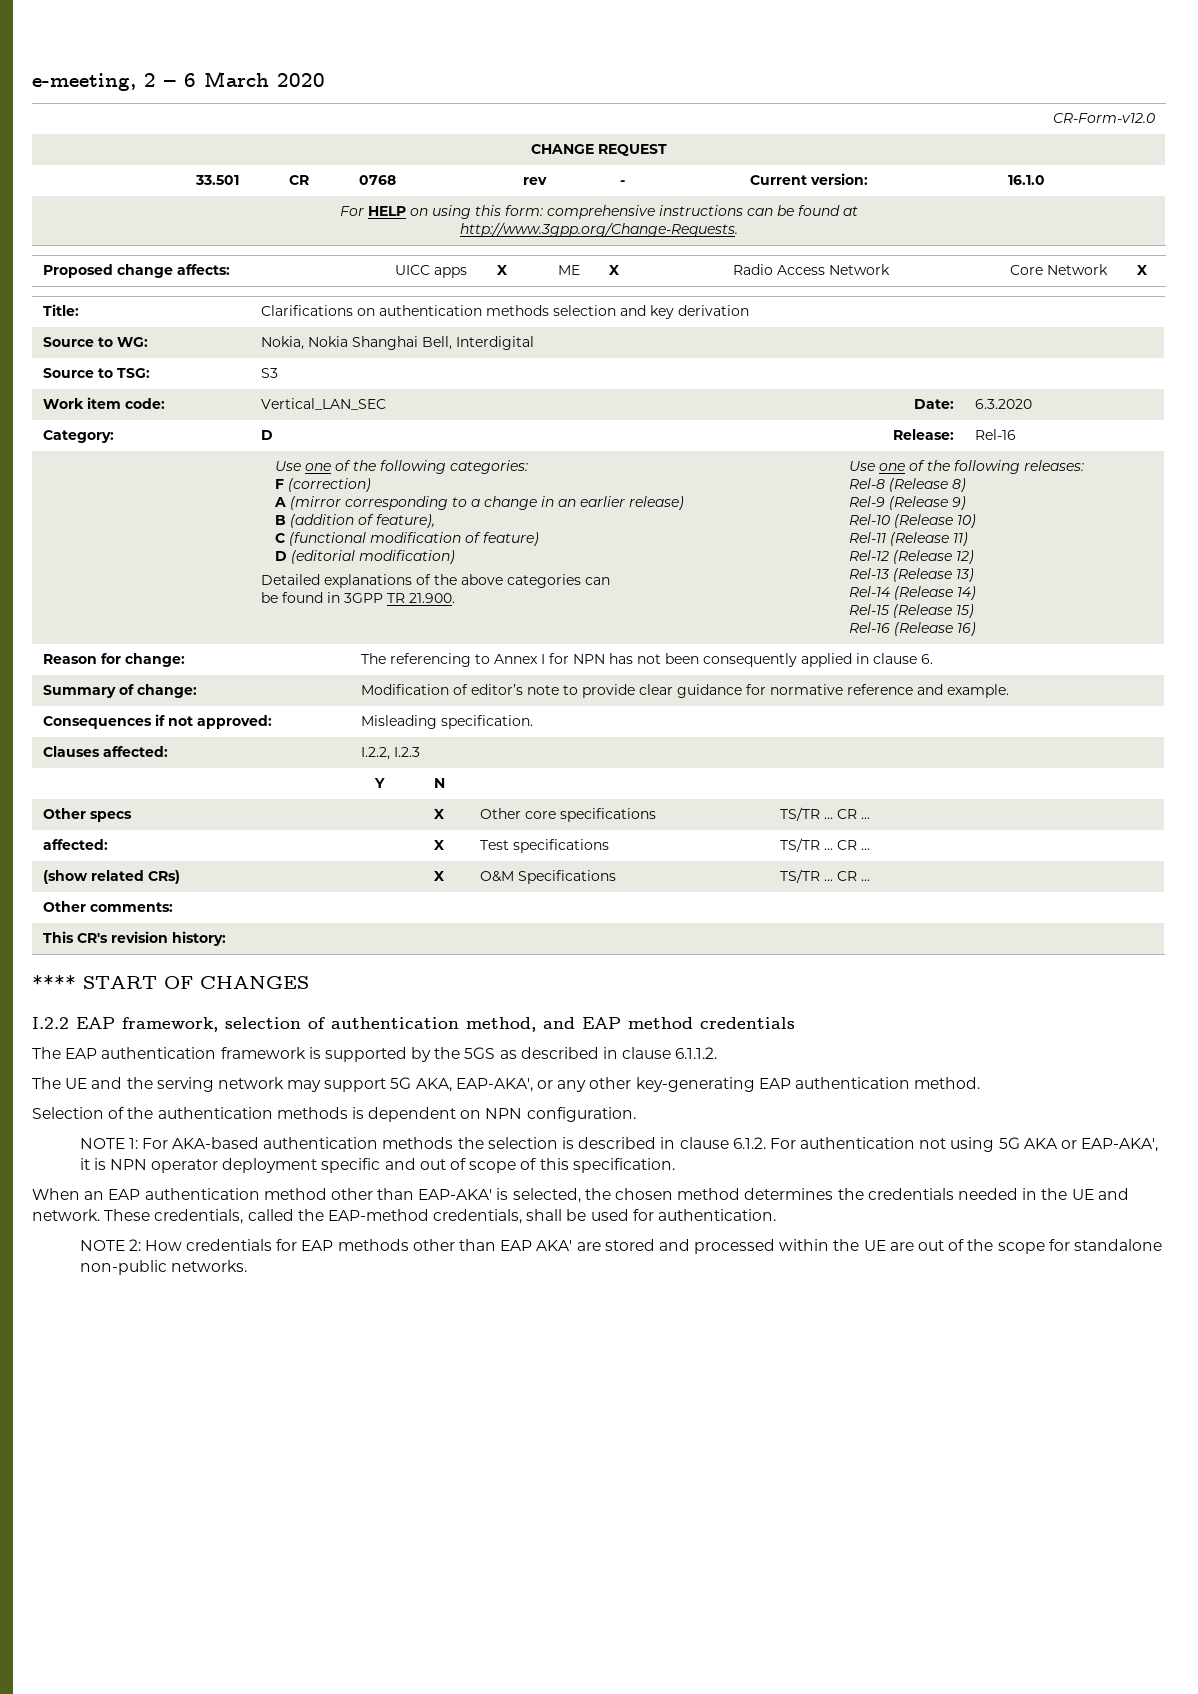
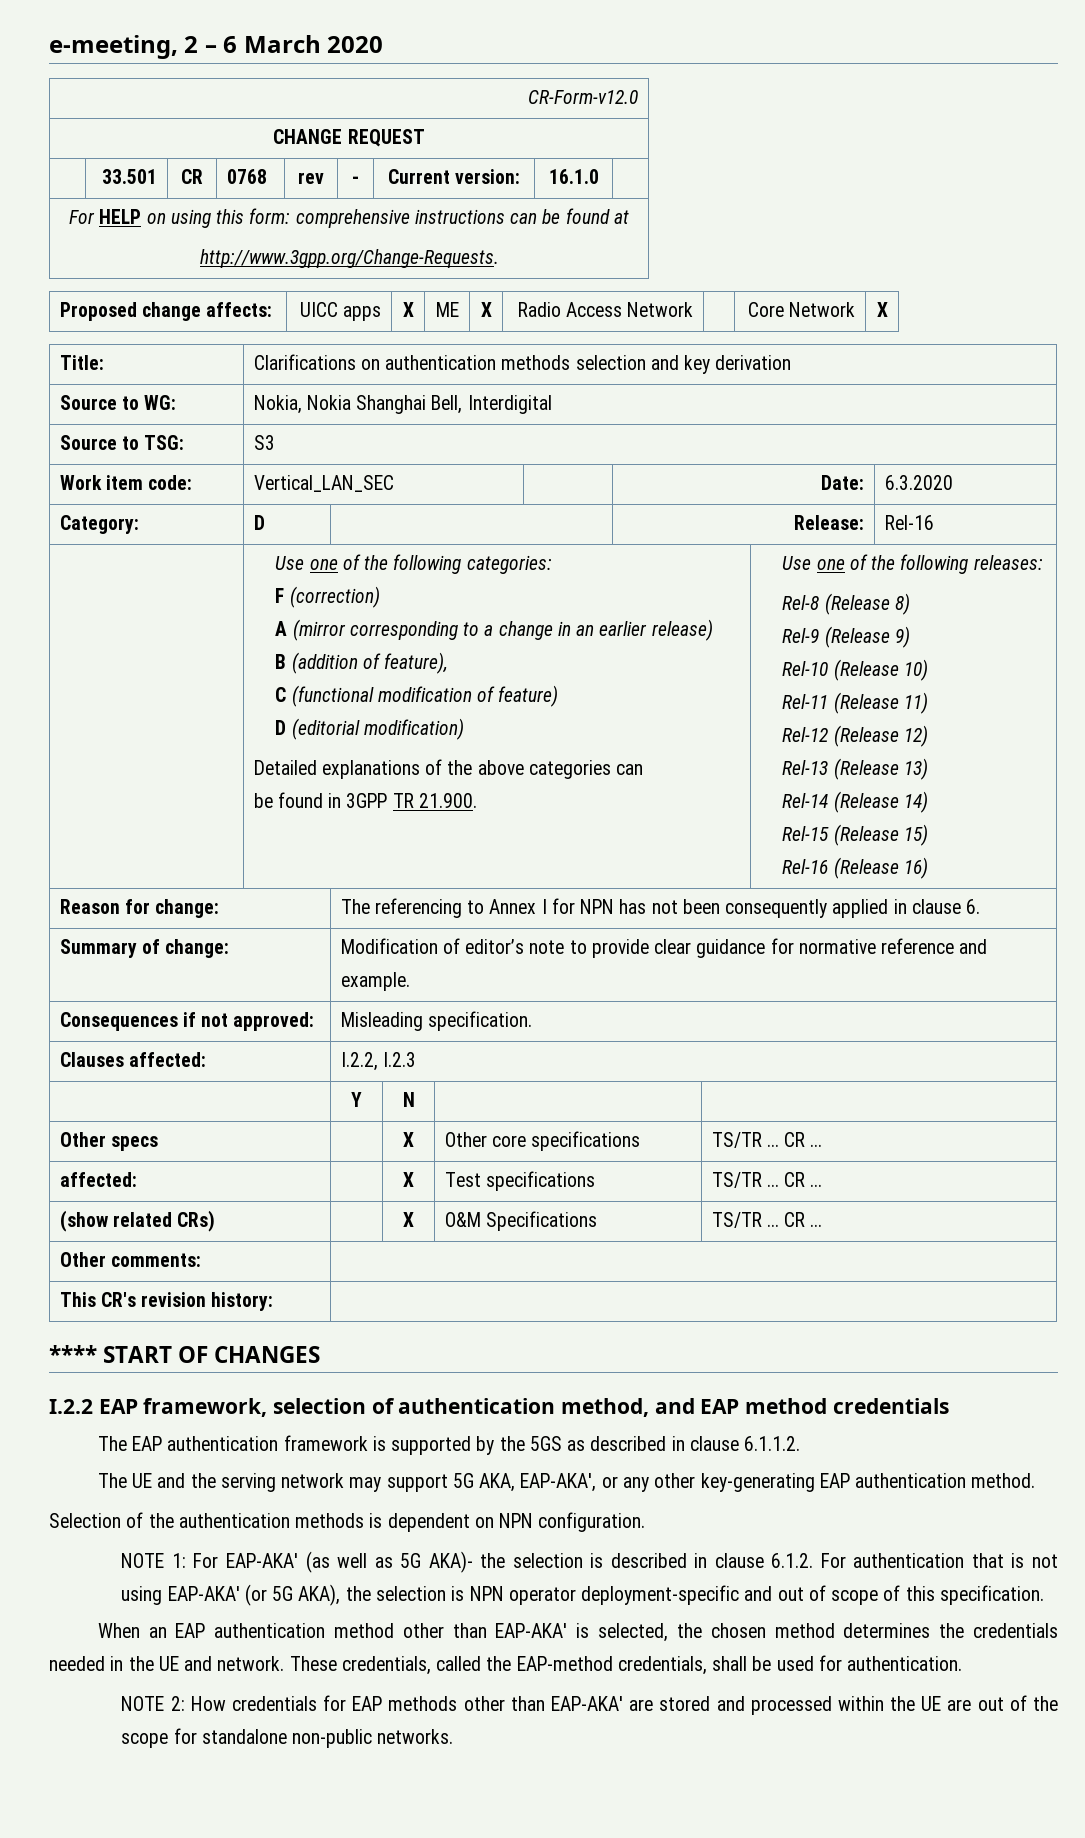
- NOTE 1: For AKA-based authentication methods the selection is described in clause 6.1.2. For authentication not using 5G AKA or EAP-AKA', it is NPN operator deployment specific and out of scope of this specification.
+ NOTE 1: For EAP-AKA' (as well as 5G AKA)- the selection is described in clause 6.1.2. For authentication that is not using EAP-AKA' (or 5G AKA), the selection is NPN operator deployment-specific and out of scope of this specification.
- NOTE 2: How credentials for EAP methods other than EAP AKA' are stored and processed within the UE are out of the scope for standalone non-public networks.
+ NOTE 2: How credentials for EAP methods other than EAP-AKA' are stored and processed within the UE are out of the scope for standalone non-public networks.

